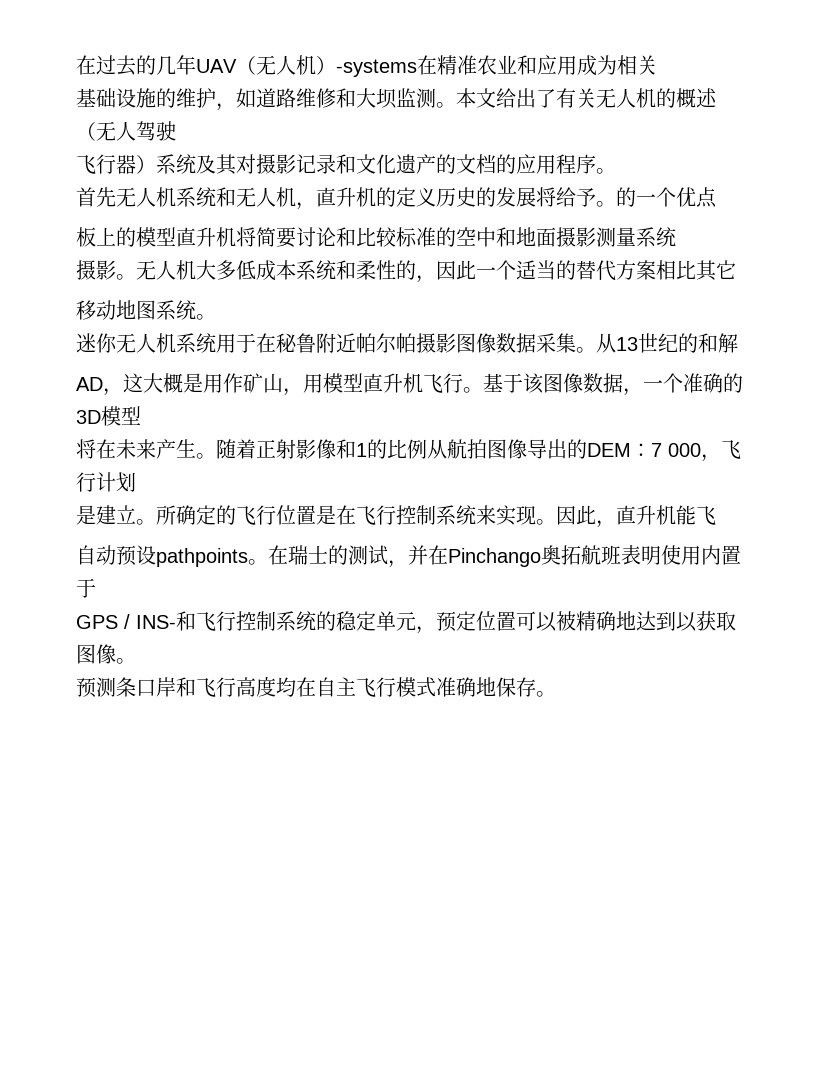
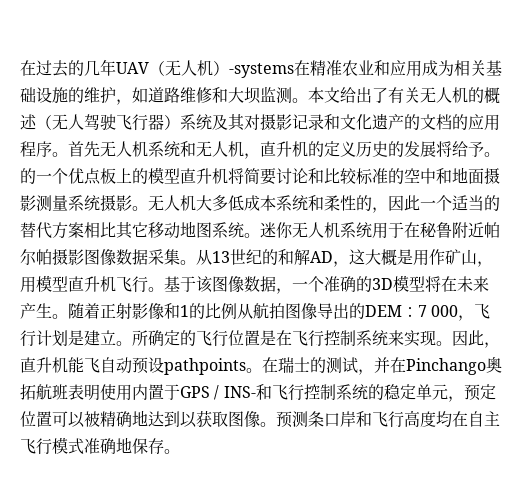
- 在过去的几年UAV（无人机）-systems在精准农业和应用成为相关
- 基础设施的维护，如道路维修和大坝监测。
+ 在过去的几年UAV（无人机）-systems在精准农业和应用成为相关基础设施的维护，如道路维修和大坝监测。
- 本文给出了有关无人机的概述（无人驾驶
- 飞行器）系统及其对摄影记录和文化遗产的文档的应用程序。
- 首先无人机系统和无人机，直升机的定义历史的发展将给予。
+ 本文给出了有关无人机的概述（无人驾驶飞行器）系统及其对摄影记录和文化遗产的文档的应用程序。首先无人机系统和无人机，直升机的定义历史的发展将给予。
- 的一个优点
- 板上的模型直升机将简要讨论和比较标准的空中和地面摄影测量系统
- 摄影。
+ 的一个优点板上的模型直升机将简要讨论和比较标准的空中和地面摄影测量系统摄影。
- 无人机大多低成本系统和柔性的，因此一个适当的替代方案相比其它
- 移动地图系统。
- 迷你无人机系统用于在秘鲁附近帕尔帕摄影图像数据采集。
+ 无人机大多低成本系统和柔性的，因此一个适当的替代方案相比其它移动地图系统。迷你无人机系统用于在秘鲁附近帕尔帕摄影图像数据采集。
- 从13世纪的和解
- AD，这大概是用作矿山，用模型直升机飞行。
+ 从13世纪的和解AD，这大概是用作矿山，用模型直升机飞行。
- 基于该图像数据，一个准确的3D模型
- 将在未来产生。
+ 基于该图像数据，一个准确的3D模型将在未来产生。
- 随着正射影像和1的比例从航拍图像导出的DEM：7 000，飞行计划
- 是建立。
+ 随着正射影像和1的比例从航拍图像导出的DEM：7 000，飞行计划是建立。
- 因此，直升机能飞
- 自动预设pathpoints。
+ 因此，直升机能飞自动预设pathpoints。
- 在瑞士的测试，并在Pinchango奥拓航班表明使用内置于
- GPS / INS-和飞行控制系统的稳定单元，预定位置可以被精确地达到以获取图像。
- 预测条口岸和飞行高度均在自主飞行模式准确地保存。
+ 在瑞士的测试，并在Pinchango奥拓航班表明使用内置于GPS / INS-和飞行控制系统的稳定单元，预定位置可以被精确地达到以获取图像。预测条口岸和飞行高度均在自主飞行模式准确地保存。

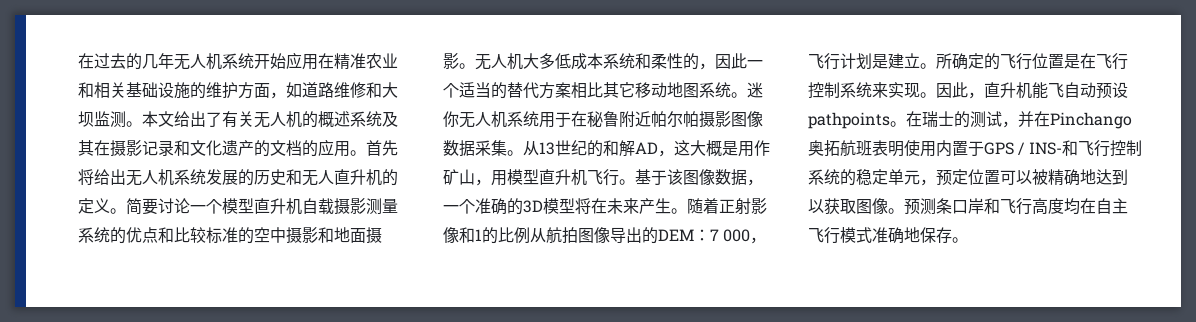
- 在过去的几年UAV（无人机）-systems在精准农业和应用成为相关基础设施的维护，如道路维修和大坝监测。
+ 在过去的几年无人机系统开始应用在精准农业和相关基础设施的维护方面，如道路维修和大坝监测。
- 本文给出了有关无人机的概述（无人驾驶飞行器）系统及其对摄影记录和文化遗产的文档的应用程序。首先无人机系统和无人机，直升机的定义历史的发展将给予。的一个优点板上的模型直升机将简要讨论和比较标准的空中和地面摄影测量系统摄影。
+ 本文给出了有关无人机的概述系统及其在摄影记录和文化遗产的文档的应用。首先将给出无人机系统发展的历史和无人直升机的定义。简要讨论一个模型直升机自载摄影测量系统的优点和比较标准的空中摄影和地面摄影。

